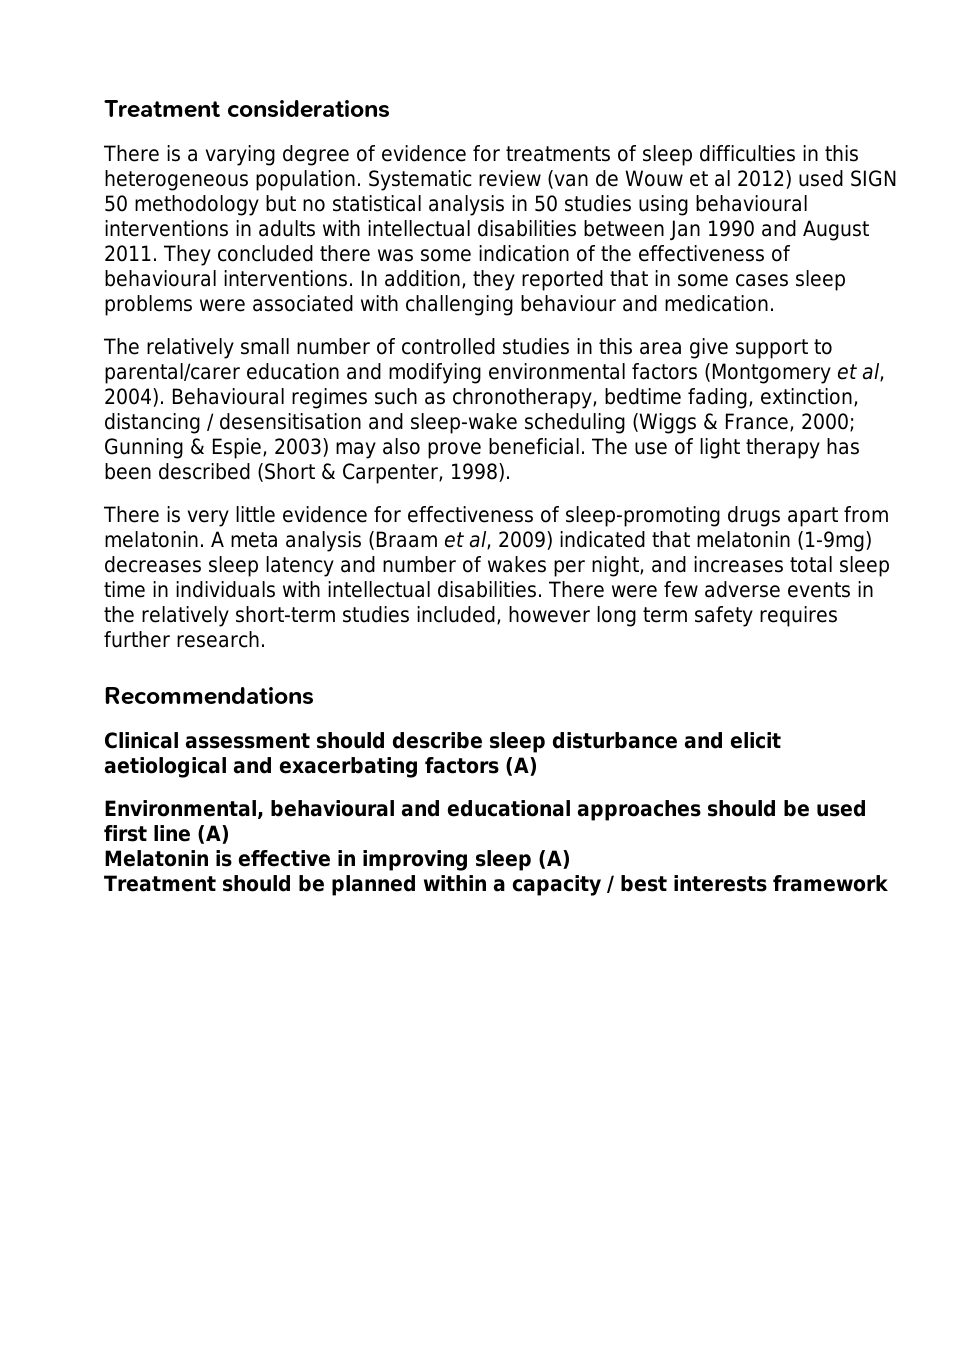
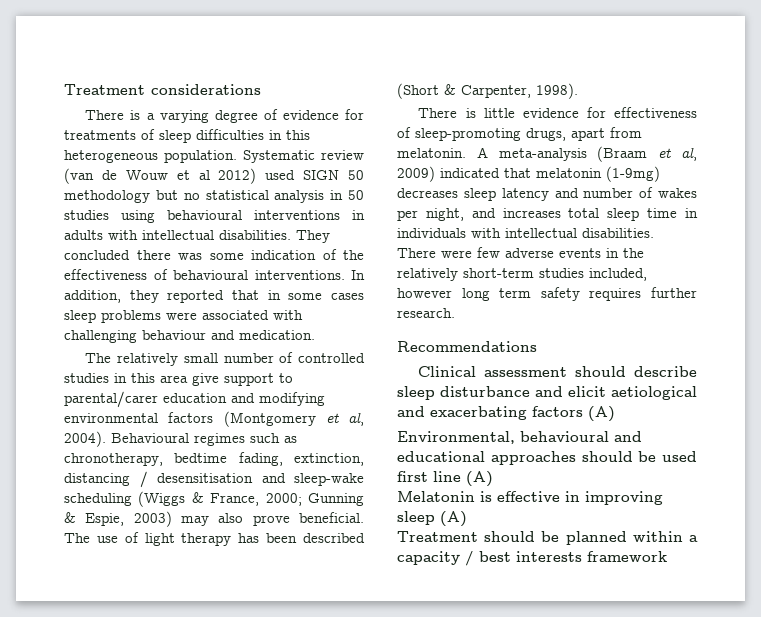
- Systematic review (van de Wouw et al 2012) used SIGN 50 methodology but no statistical analysis in 50 studies using behavioural interventions in adults with intellectual disabilities between Jan 1990 and August 2011.
+ Systematic review (van de Wouw et al 2012) used SIGN 50 methodology but no statistical analysis in 50 studies using behavioural interventions in adults with intellectual disabilities.
- There is very little evidence for effectiveness of sleep-promoting drugs apart from melatonin.
+ There is little evidence for effectiveness of sleep-promoting drugs, apart from melatonin.
- A meta analysis (Braam et al, 2009) indicated that melatonin (1-9mg) decreases sleep latency and number of wakes per night, and increases total sleep time in individuals with intellectual disabilities.
+ A meta-analysis (Braam et al, 2009) indicated that melatonin (1-9mg) decreases sleep latency and number of wakes per night, and increases total sleep time in individuals with intellectual disabilities.

